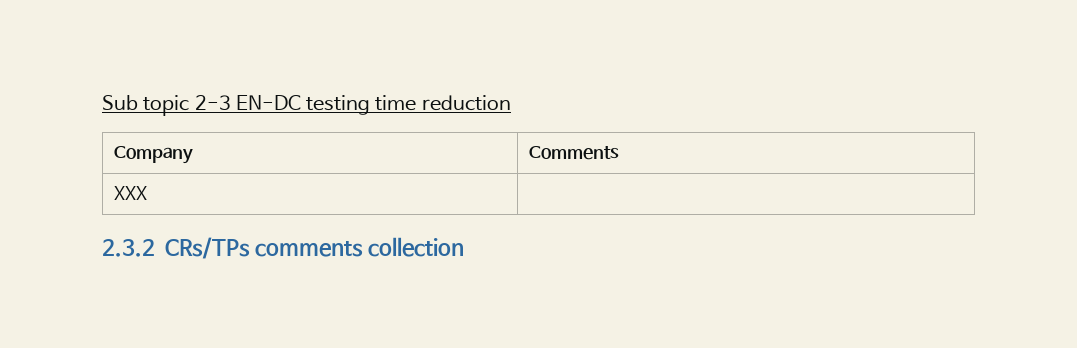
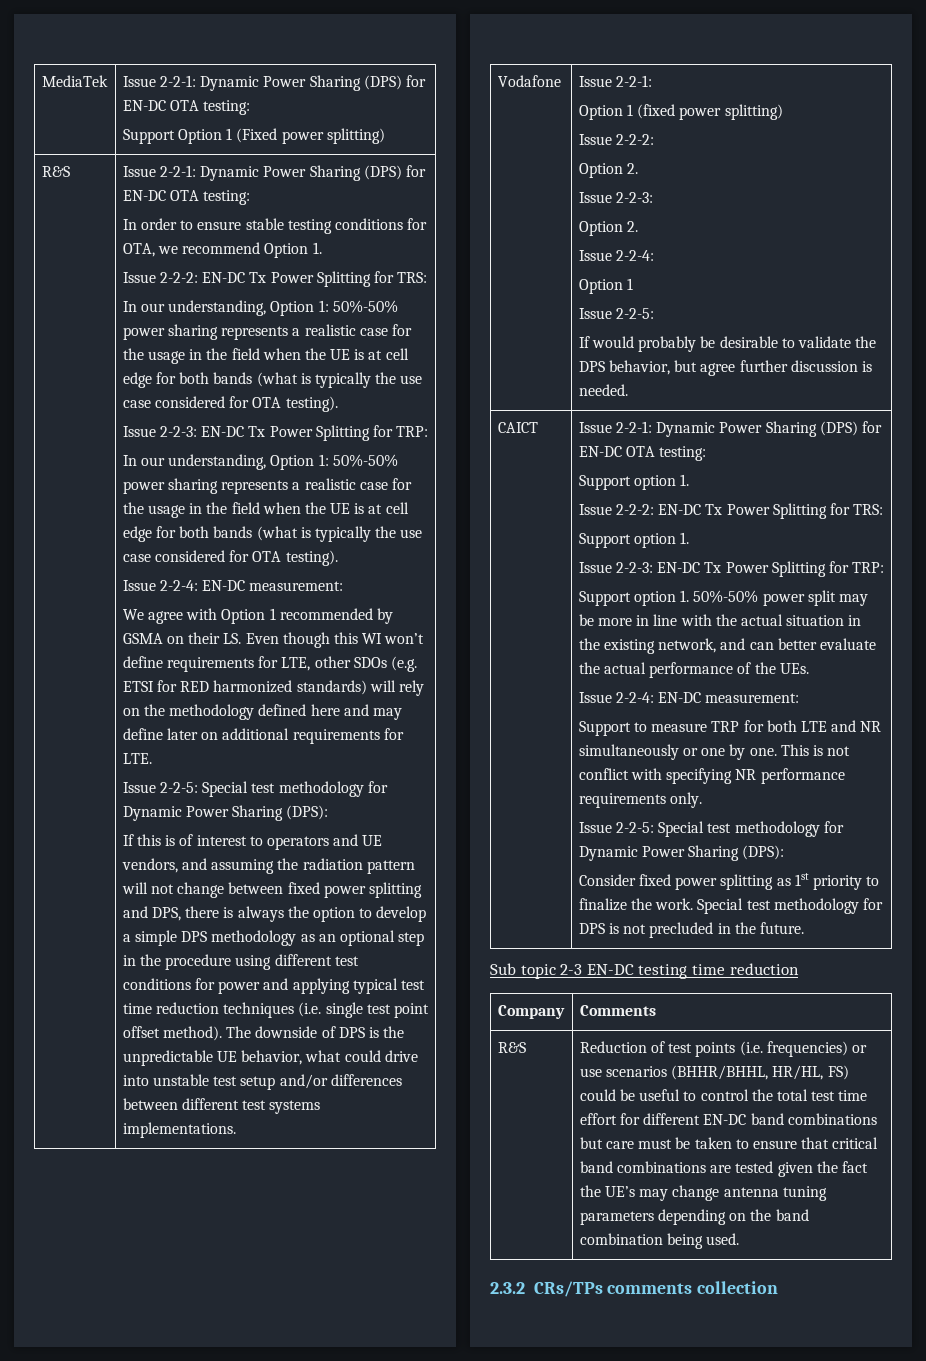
+ MediaTek | Issue 2-2-1: Dynamic Power Sharing (DPS) for EN-DC OTA testing:
+ Support Option 1 (Fixed power splitting)
+ R&S | Issue 2-2-1: Dynamic Power Sharing (DPS) for EN-DC OTA testing:
+ In order to ensure stable testing conditions for OTA, we recommend Option 1.
+ Issue 2-2-2: EN-DC Tx Power Splitting for TRS:
+ In our understanding, Option 1: 50%-50% power sharing represents a realistic case for the usage in the field when the UE is at cell edge for both bands (what is typically the use case considered for OTA testing).
+ Issue 2-2-3: EN-DC Tx Power Splitting for TRP:
+ In our understanding, Option 1: 50%-50% power sharing represents a realistic case for the usage in the field when the UE is at cell edge for both bands (what is typically the use case considered for OTA testing).
+ Issue 2-2-4: EN-DC measurement:
+ We agree with Option 1 recommended by GSMA on their LS. Even though this WI won’t define requirements for LTE, other SDOs (e.g. ETSI for RED harmonized standards) will rely on the methodology defined here and may define later on additional requirements for LTE.
+ Issue 2-2-5: Special test methodology for Dynamic Power Sharing (DPS):
+ If this is of interest to operators and UE vendors, and assuming the radiation pattern will not change between fixed power splitting and DPS, there is always the option to develop a simple DPS methodology as an optional step in the procedure using different test conditions for power and applying typical test time reduction techniques (i.e. single test point offset method). The downside of DPS is the unpredictable UE behavior, what could drive into unstable test setup and/or differences between different test systems implementations.
+ Vodafone | Issue 2-2-1:
+ Option 1 (fixed power splitting)
+ Issue 2-2-2:
+ Option 2.
+ Issue 2-2-3:
+ Option 2.
+ Issue 2-2-4:
+ Option 1
+ Issue 2-2-5:
+ If would probably be desirable to validate the DPS behavior, but agree further discussion is needed.
+ CAICT | Issue 2-2-1: Dynamic Power Sharing (DPS) for EN-DC OTA testing:
+ Support option 1.
+ Issue 2-2-2: EN-DC Tx Power Splitting for TRS:
+ Support option 1.
+ Issue 2-2-3: EN-DC Tx Power Splitting for TRP:
+ Support option 1. 50%-50% power split may be more in line with the actual situation in the existing network, and can better evaluate the actual performance of the UEs.
+ Issue 2-2-4: EN-DC measurement:
+ Support to measure TRP for both LTE and NR simultaneously or one by one. This is not conflict with specifying NR performance requirements only.
+ Issue 2-2-5: Special test methodology for Dynamic Power Sharing (DPS):
+ Consider fixed power splitting as 1st priority to finalize the work. Special test methodology for DPS is not precluded in the future.
- XXX
+ R&S | Reduction of test points (i.e. frequencies) or use scenarios (BHHR/BHHL, HR/HL, FS) could be useful to control the total test time effort for different EN-DC band combinations but care must be taken to ensure that critical band combinations are tested given the fact the UE’s may change antenna tuning parameters depending on the band combination being used.

